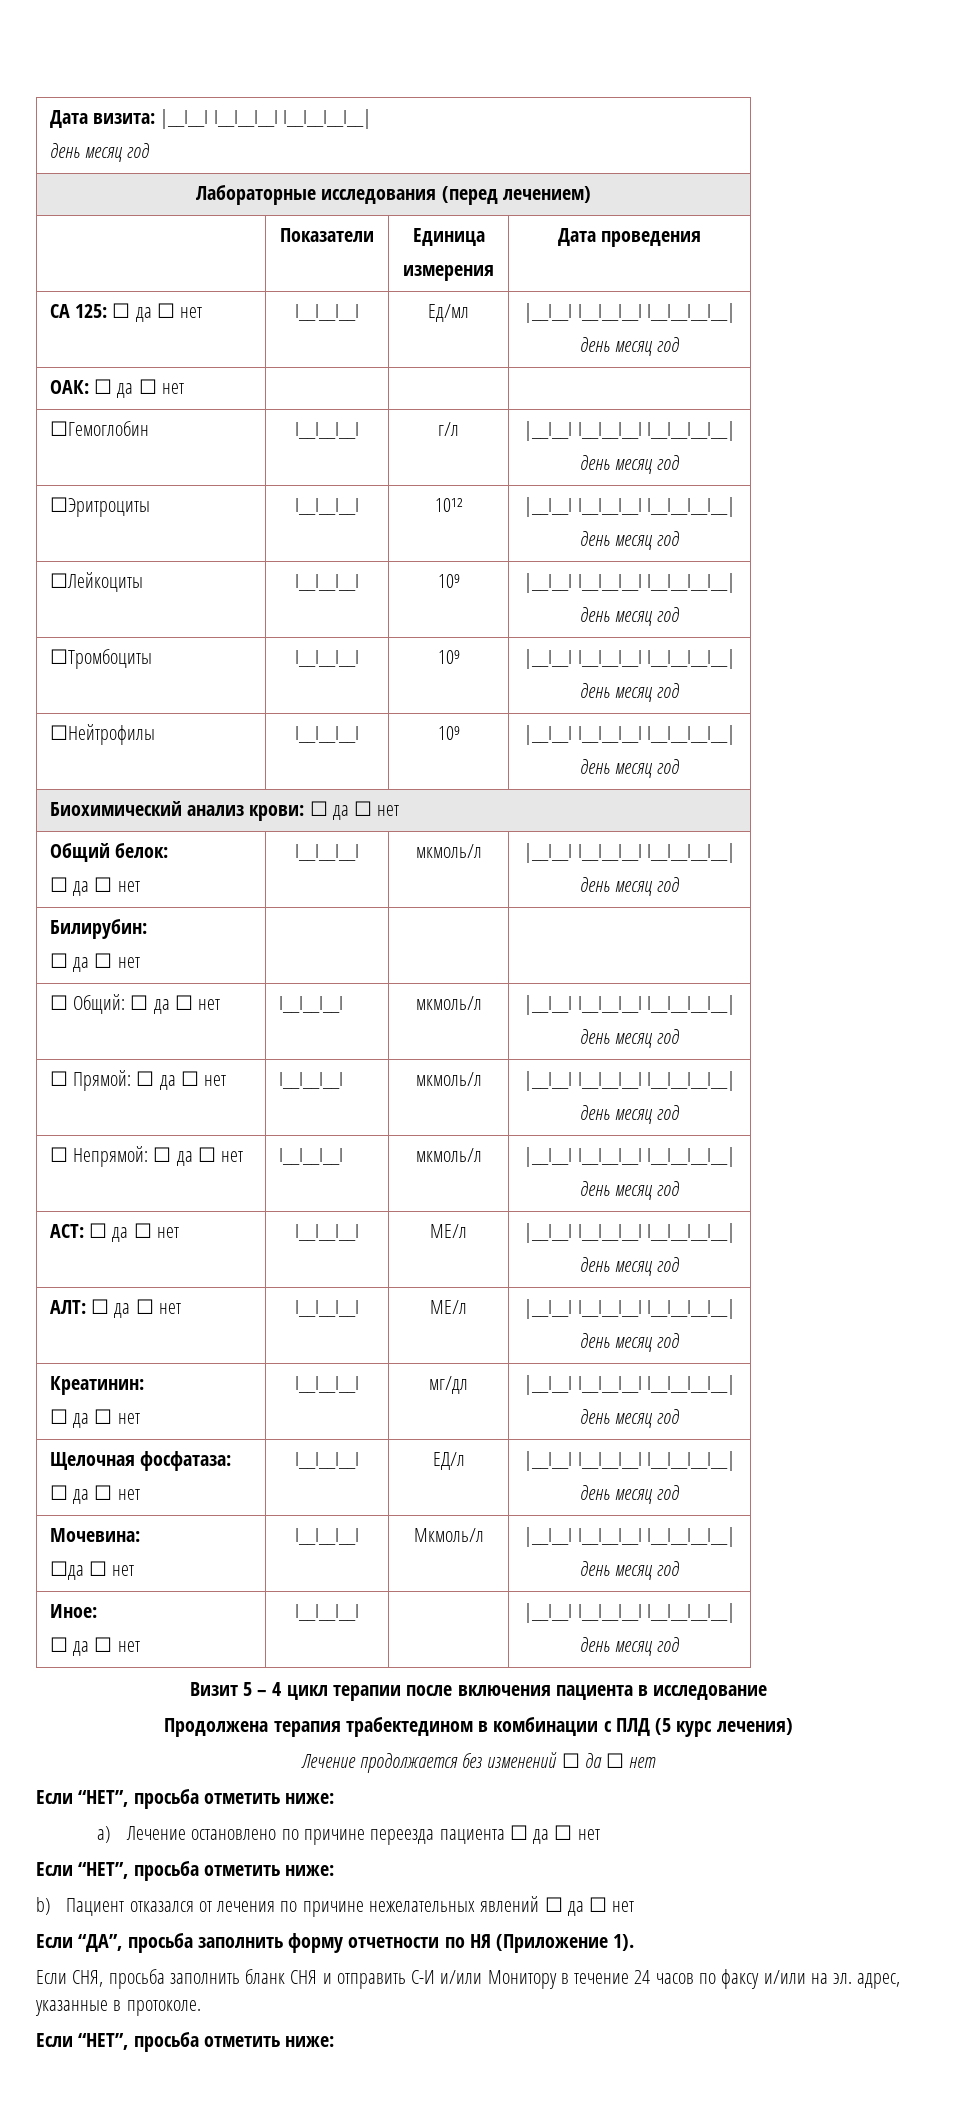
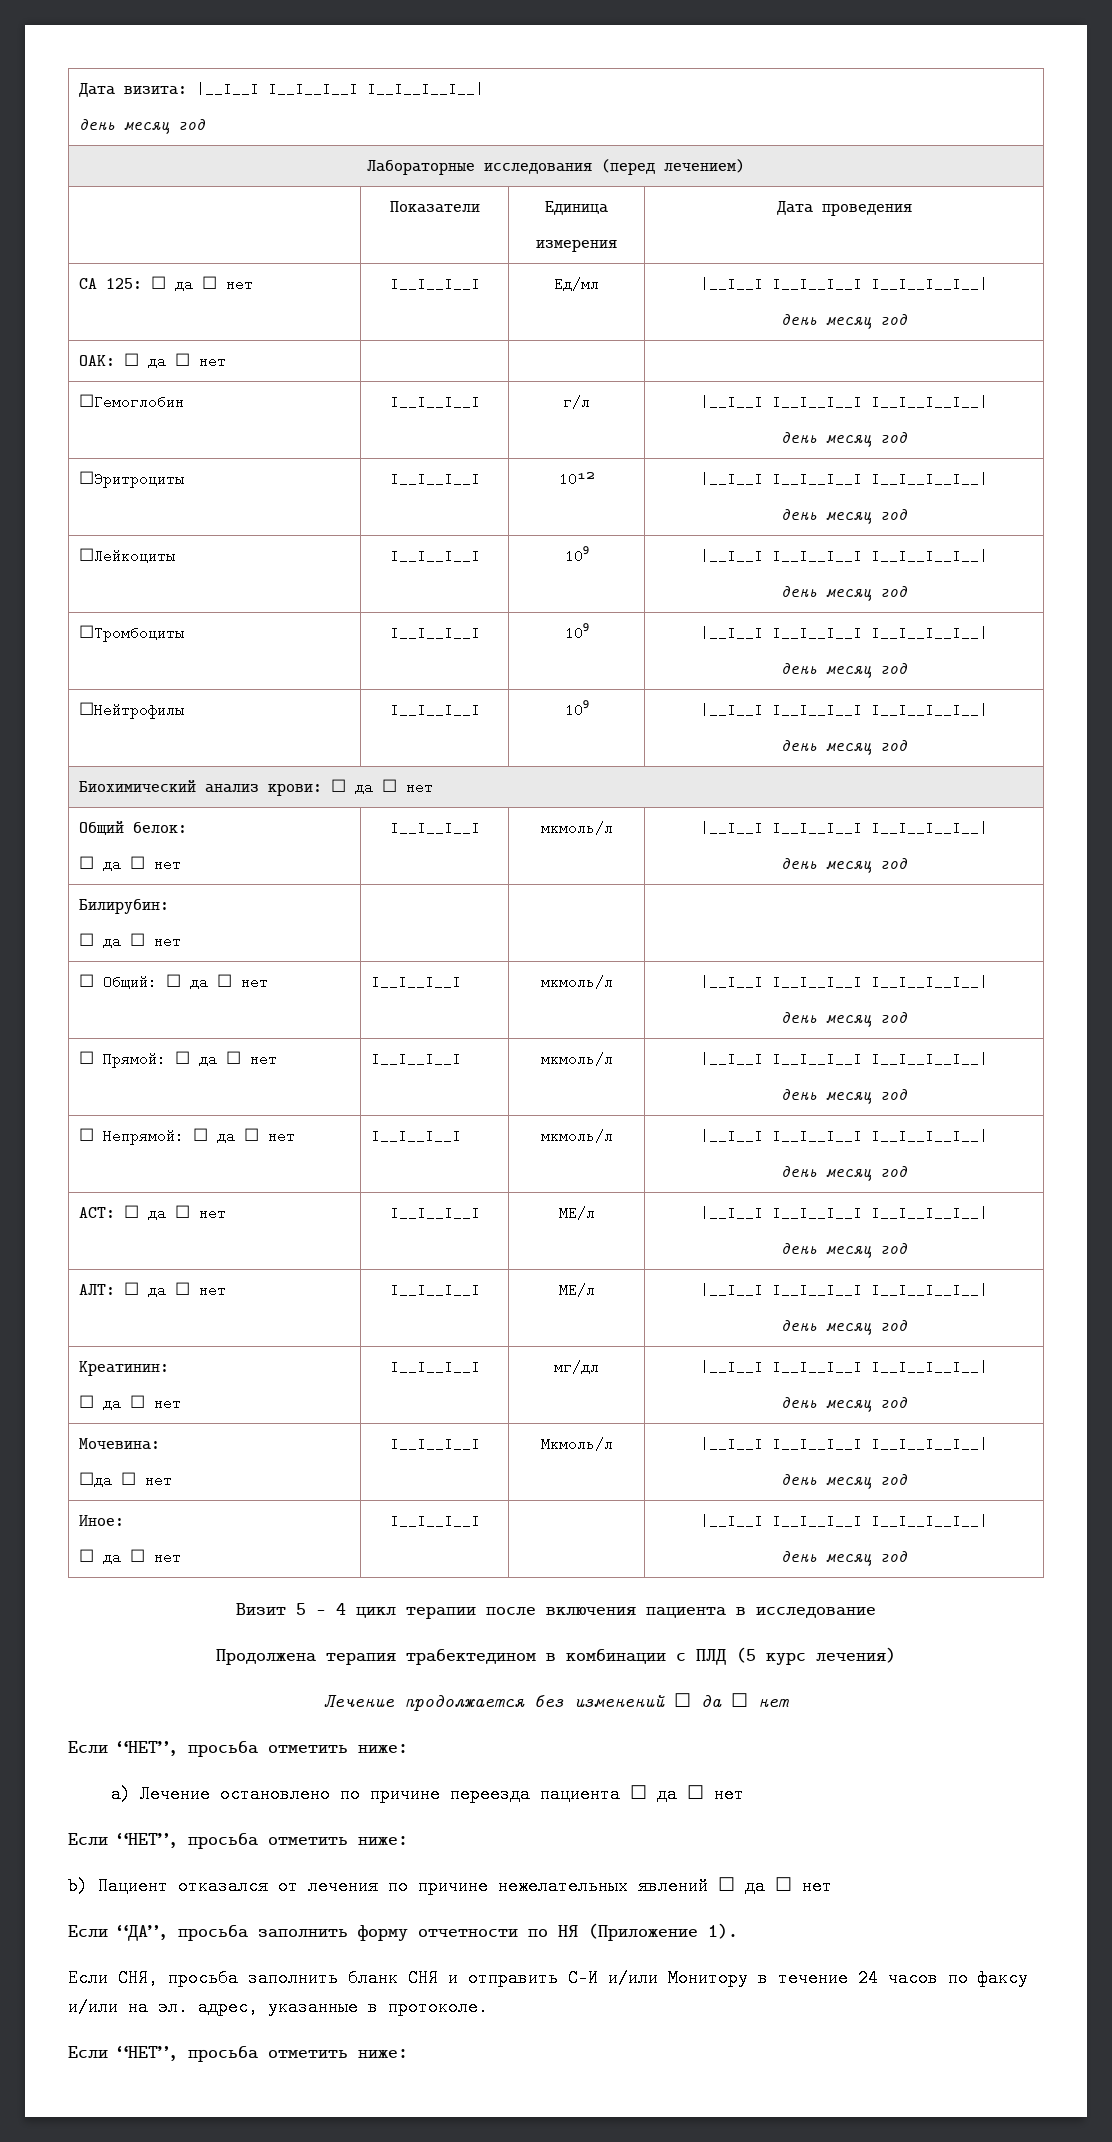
- Щелочная фосфатаза:
- ☐ да ☐ нет | I__I__I__I | ЕД/л | |__I__I I__I__I__I I__I__I__I__|
- день месяц год

